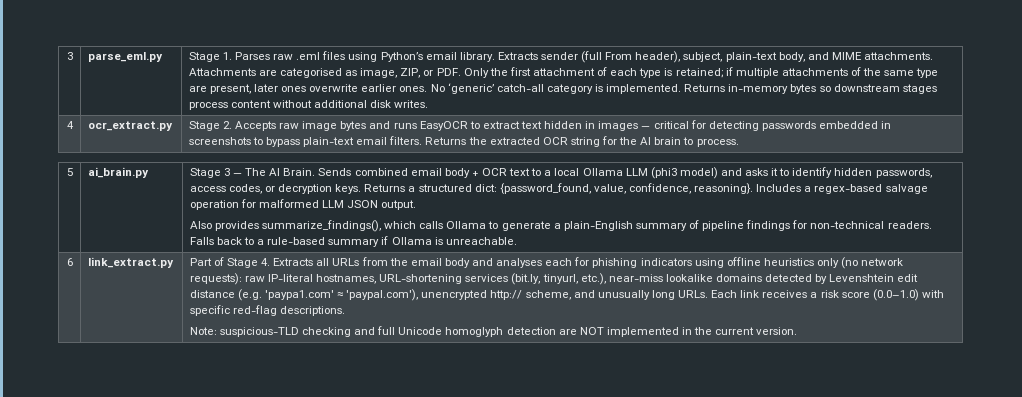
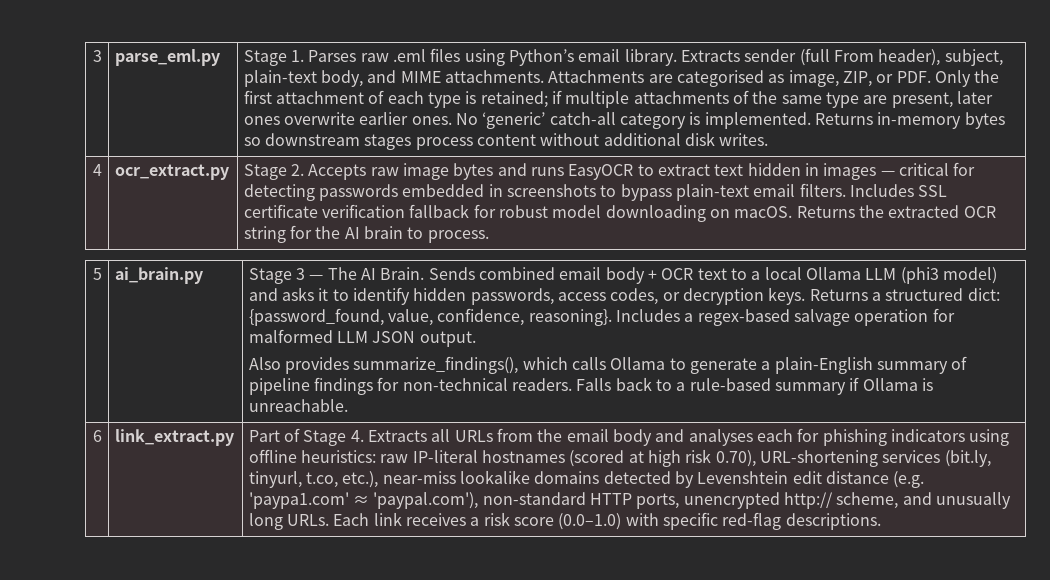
+ Includes SSL certificate verification fallback for robust model downloading on macOS.
- Part of Stage 4. Extracts all URLs from the email body and analyses each for phishing indicators using offline heuristics only (no network requests): raw IP-literal hostnames, URL-shortening services (bit.ly, tinyurl, etc.), near-miss lookalike domains detected by Levenshtein edit distance (e.g. 'paypa1.com' ≈ 'paypal.com'), unencrypted http:// scheme, and unusually long URLs.
+ Part of Stage 4. Extracts all URLs from the email body and analyses each for phishing indicators using offline heuristics: raw IP-literal hostnames (scored at high risk 0.70), URL-shortening services (bit.ly, tinyurl, t.co, etc.), near-miss lookalike domains detected by Levenshtein edit distance (e.g. 'paypa1.com' ≈ 'paypal.com'), non-standard HTTP ports, unencrypted http:// scheme, and unusually long URLs.
- Note: suspicious-TLD checking and full Unicode homoglyph detection are NOT implemented in the current version.

